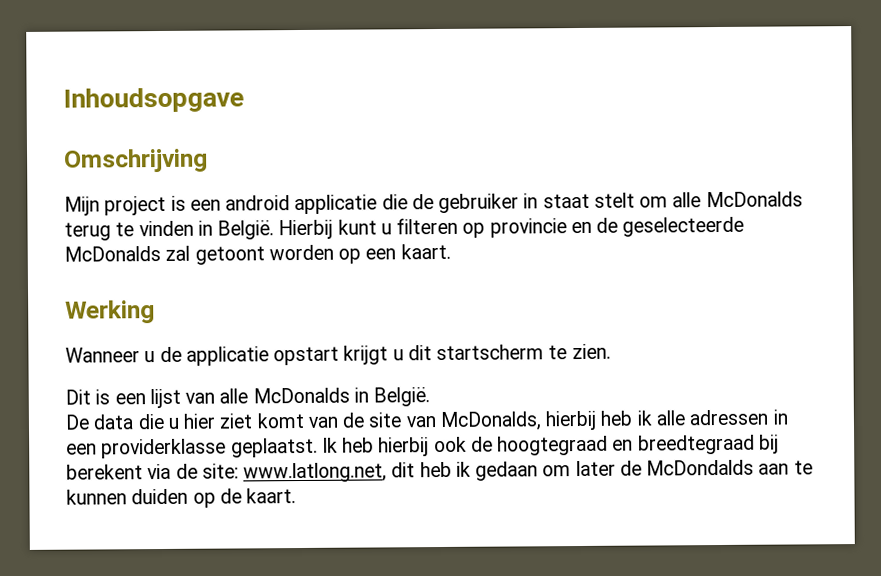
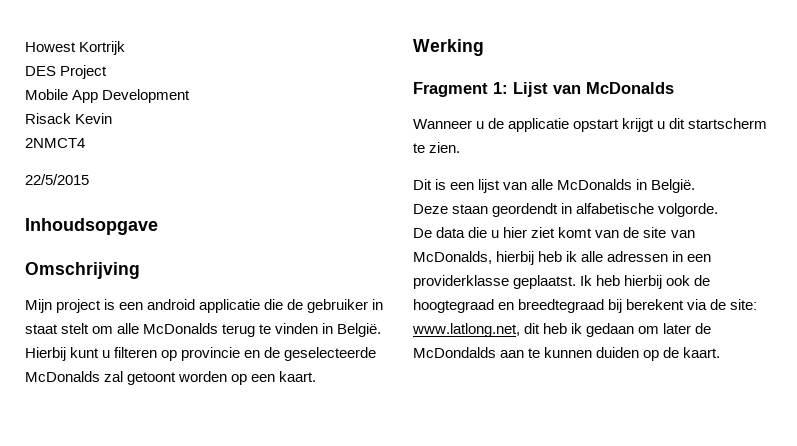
+ Howest Kortrijk
+ DES Project
+ Mobile App Development
+ Risack Kevin
+ 2NMCT4
+ 22/5/2015
+ Fragment 1: Lijst van McDonalds
+ Deze staan geordendt in alfabetische volgorde.

